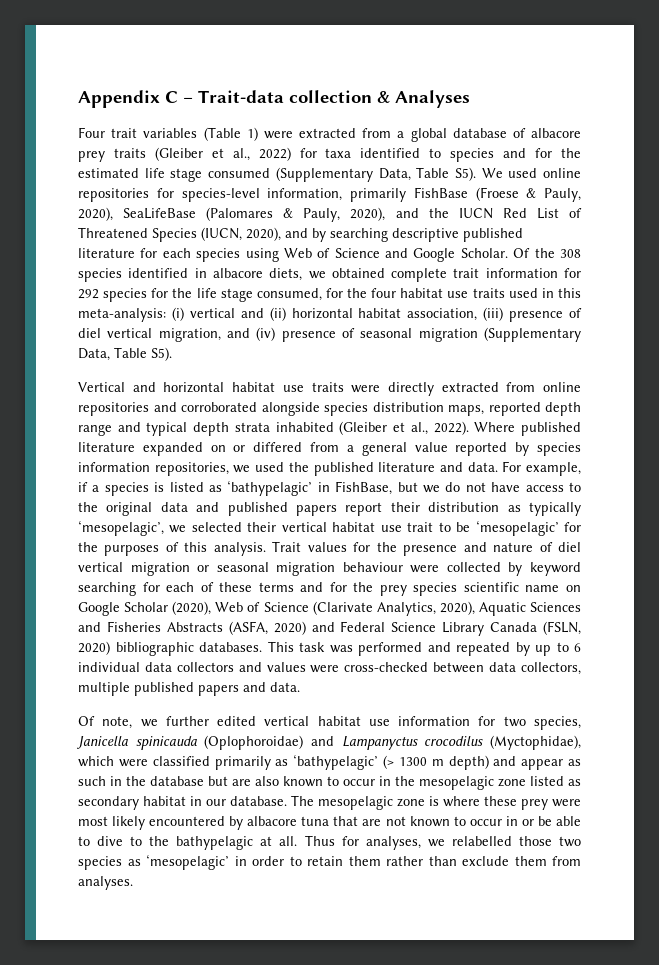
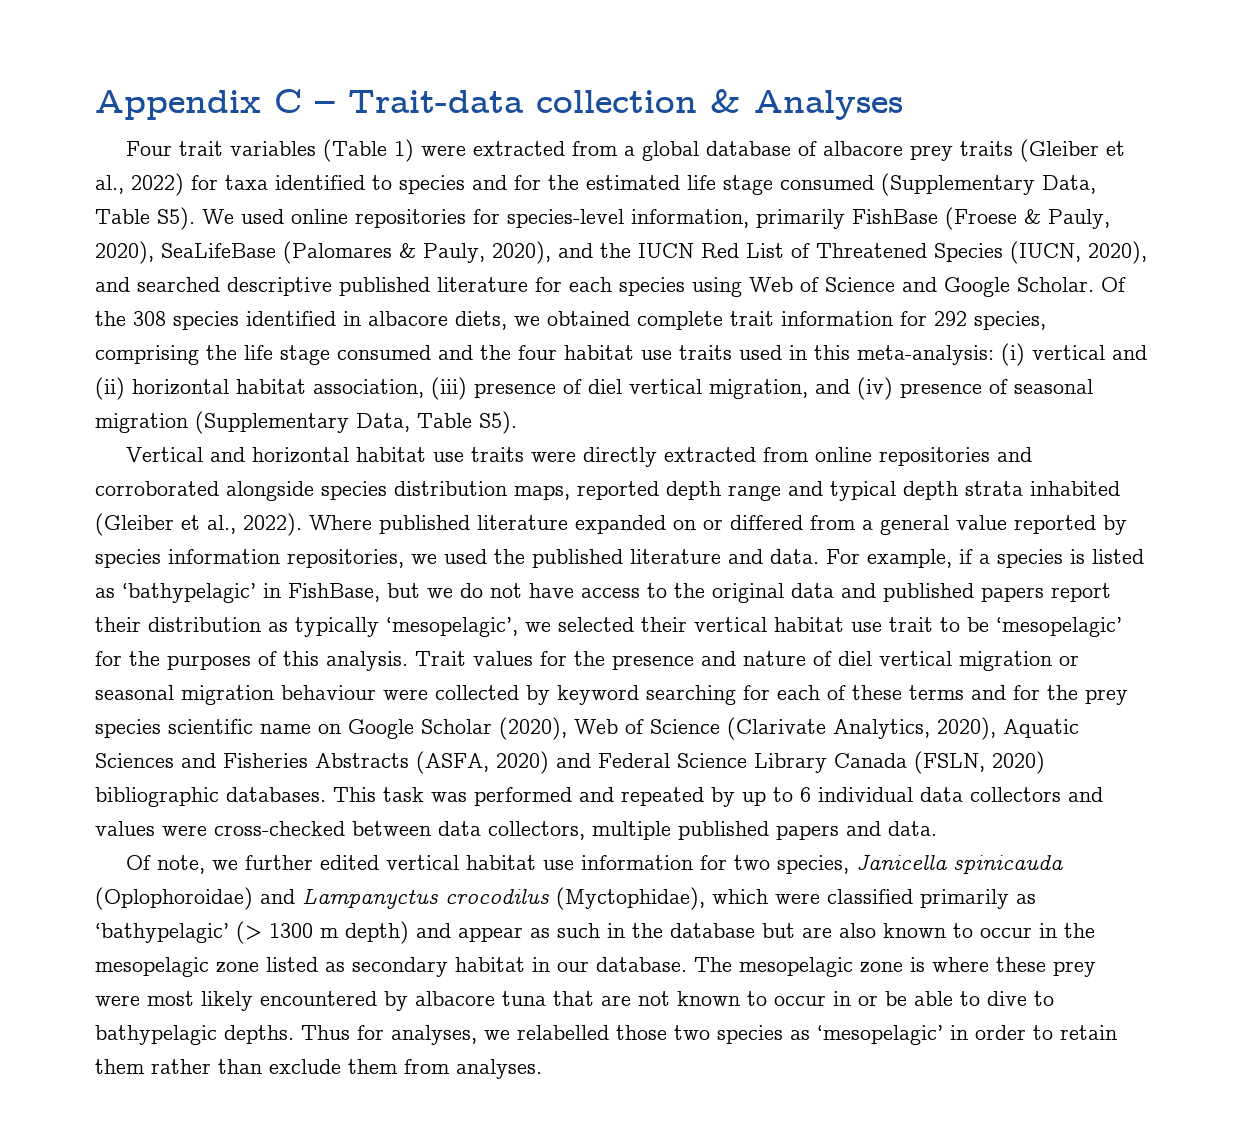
- Four trait variables (Table 1) were extracted from a global database of albacore prey traits (Gleiber et al., 2022) for taxa identified to species and for the estimated life stage consumed (Supplementary Data, Table S5). We used online repositories for species-level information, primarily FishBase (Froese & Pauly, 2020), SeaLifeBase (Palomares & Pauly, 2020), and the IUCN Red List of Threatened Species (IUCN, 2020), and by searching descriptive published literature for each species using Web of Science and Google Scholar.
+ Four trait variables (Table 1) were extracted from a global database of albacore prey traits (Gleiber et al., 2022) for taxa identified to species and for the estimated life stage consumed (Supplementary Data, Table S5). We used online repositories for species-level information, primarily FishBase (Froese & Pauly, 2020), SeaLifeBase (Palomares & Pauly, 2020), and the IUCN Red List of Threatened Species (IUCN, 2020), and searched descriptive published literature for each species using Web of Science and Google Scholar.
- Of the 308 species identified in albacore diets, we obtained complete trait information for 292 species for the life stage consumed, for the four habitat use traits used in this meta-analysis: (i) vertical and (ii) horizontal habitat association, (iii) presence of diel vertical migration, and (iv) presence of seasonal migration (Supplementary Data, Table S5).
+ Of the 308 species identified in albacore diets, we obtained complete trait information for 292 species, comprising the life stage consumed and the four habitat use traits used in this meta-analysis: (i) vertical and (ii) horizontal habitat association, (iii) presence of diel vertical migration, and (iv) presence of seasonal migration (Supplementary Data, Table S5).
- The mesopelagic zone is where these prey were most likely encountered by albacore tuna that are not known to occur in or be able to dive to the bathypelagic at all.
+ The mesopelagic zone is where these prey were most likely encountered by albacore tuna that are not known to occur in or be able to dive to bathypelagic depths.

